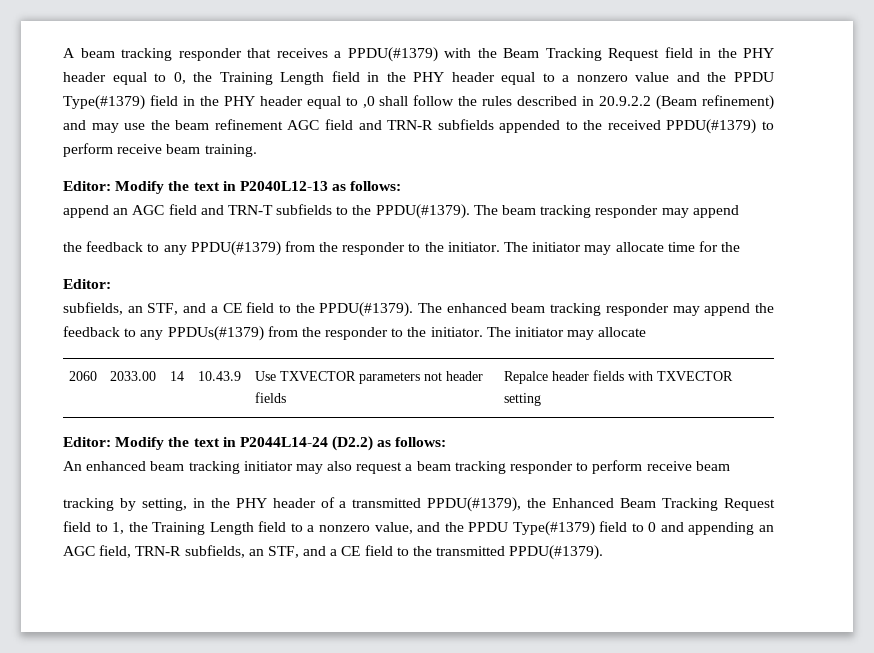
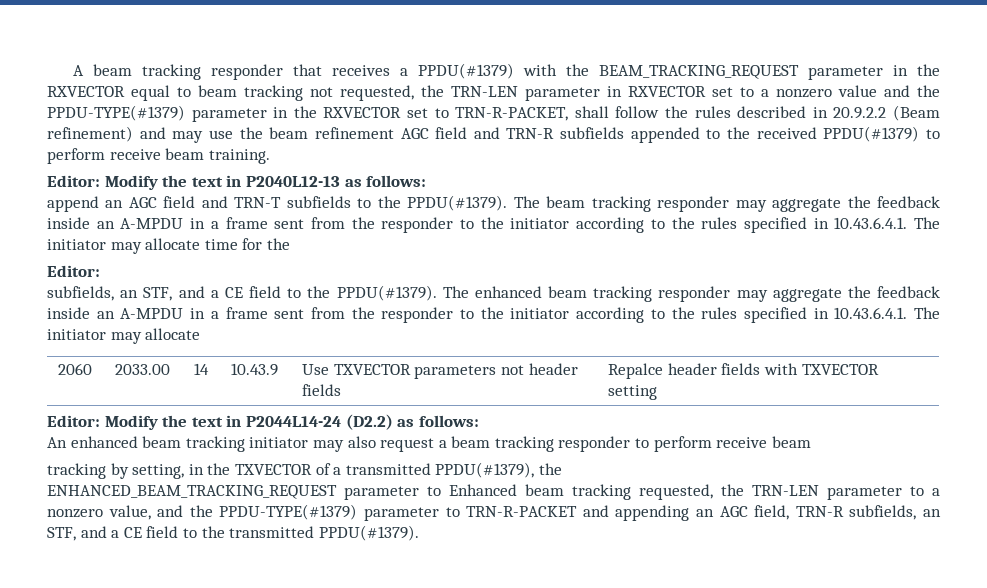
- A beam tracking responder that receives a PPDU(#1379) with the Beam Tracking Request field in the PHY header equal to 0, the Training Length field in the PHY header equal to a nonzero value and the PPDU Type(#1379) field in the PHY header equal to ,0 shall follow the rules described in 20.9.2.2 (Beam refinement) and may use the beam refinement AGC field and TRN-R subfields appended to the received PPDU(#1379) to perform receive beam training.
+ A beam tracking responder that receives a PPDU(#1379) with the BEAM_TRACKING_REQUEST parameter in the RXVECTOR equal to beam tracking not requested, the TRN-LEN parameter in RXVECTOR set to a nonzero value and the PPDU-TYPE(#1379) parameter in the RXVECTOR set to TRN-R-PACKET, shall follow the rules described in 20.9.2.2 (Beam refinement) and may use the beam refinement AGC field and TRN-R subfields appended to the received PPDU(#1379) to perform receive beam training.
- The beam tracking responder may append
- the feedback to any PPDU(#1379) from the responder to the initiator. The initiator may allocate time for the
+ The beam tracking responder may aggregate the feedback inside an A-MPDU in a frame sent from the responder to the initiator according to the rules specified in 10.43.6.4.1. The initiator may allocate time for the
- The enhanced beam tracking responder may append the feedback to any PPDUs(#1379) from the responder to the initiator. The initiator may allocate
+ The enhanced beam tracking responder may aggregate the feedback inside an A-MPDU in a frame sent from the responder to the initiator according to the rules specified in 10.43.6.4.1. The initiator may allocate
- tracking by setting, in the PHY header of a transmitted PPDU(#1379), the Enhanced Beam Tracking Request field to 1, the Training Length field to a nonzero value, and the PPDU Type(#1379) field to 0 and appending an AGC field, TRN-R subfields, an STF, and a CE field to the transmitted PPDU(#1379).
+ tracking by setting, in the TXVECTOR of a transmitted PPDU(#1379), the
+ ENHANCED_BEAM_TRACKING_REQUEST parameter to Enhanced beam tracking requested, the TRN-LEN parameter to a nonzero value, and the PPDU-TYPE(#1379) parameter to TRN-R-PACKET and appending an AGC field, TRN-R subfields, an STF, and a CE field to the transmitted PPDU(#1379).

